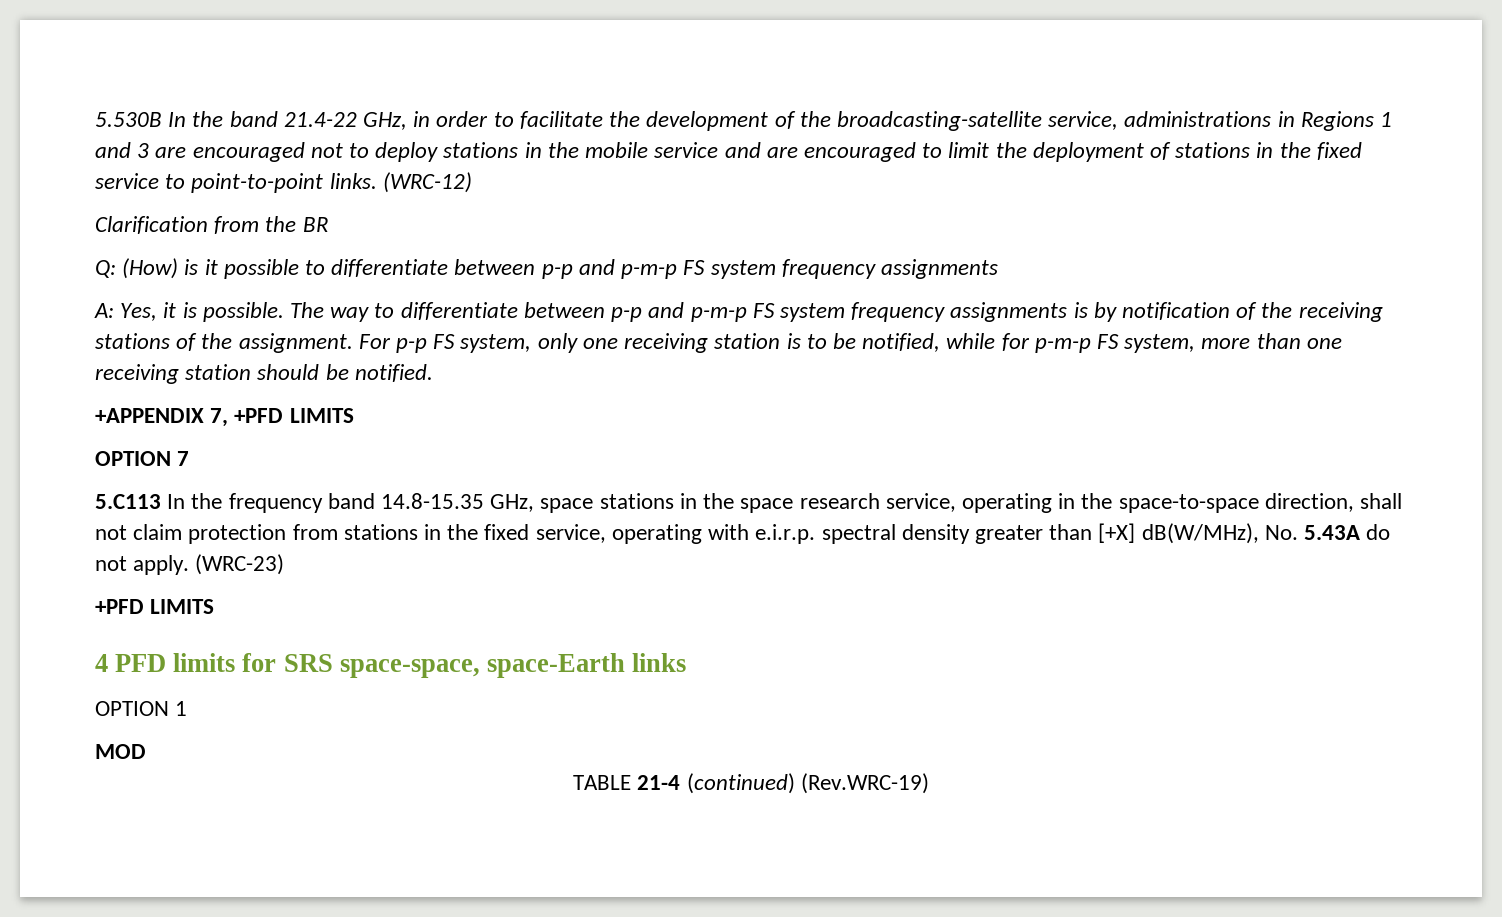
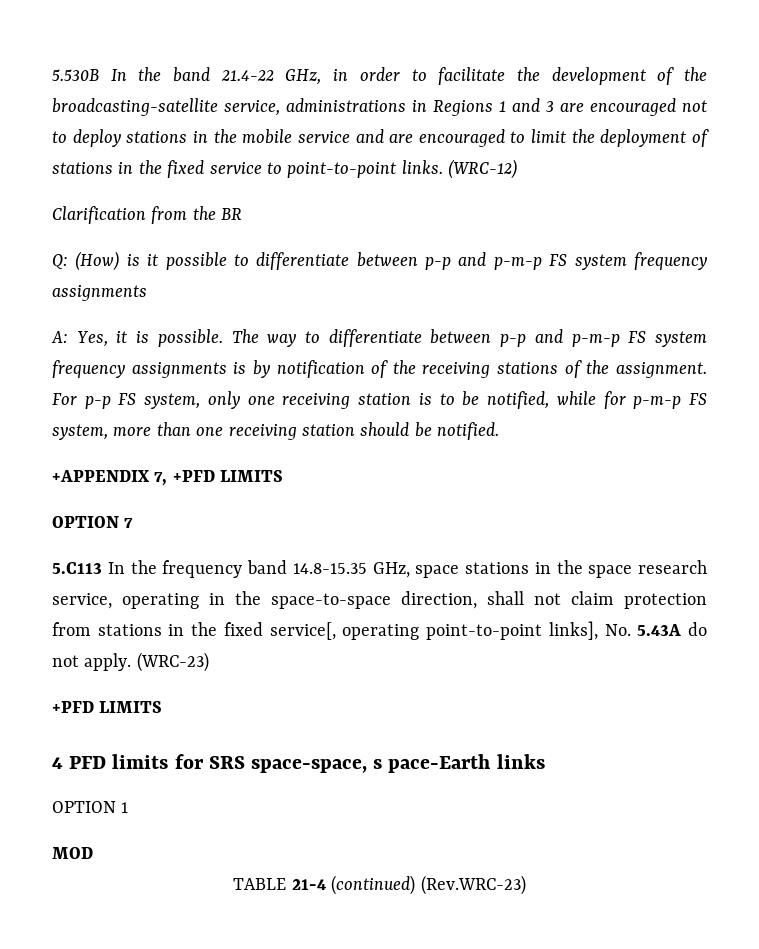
- 5.C113 In the frequency band 14.8-15.35 GHz, space stations in the space research service, operating in the space-to-space direction, shall not claim protection from stations in the fixed service, operating with e.i.r.p. spectral density greater than [+X] dB(W/MHz), No. 5.43A do not apply.
+ 5.C113 In the frequency band 14.8-15.35 GHz, space stations in the space research service, operating in the space-to-space direction, shall not claim protection from stations in the fixed service[, operating point-to-point links], No. 5.43A do not apply.
- 4 PFD limits for SRS space-space, space-Earth links
+ 4 PFD limits for SRS space-space, s pace-Earth links
- TABLE 21-4 (continued) (Rev.WRC-19)
+ TABLE 21-4 (continued) (Rev.WRC-23)

